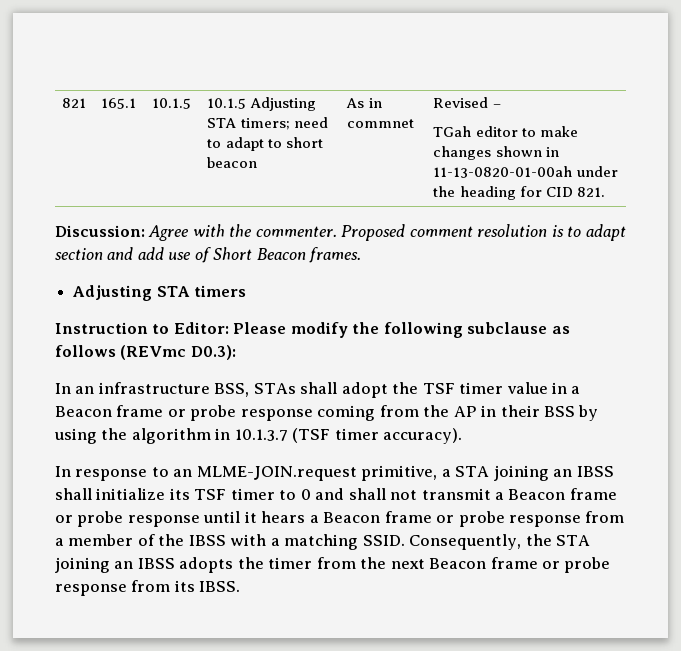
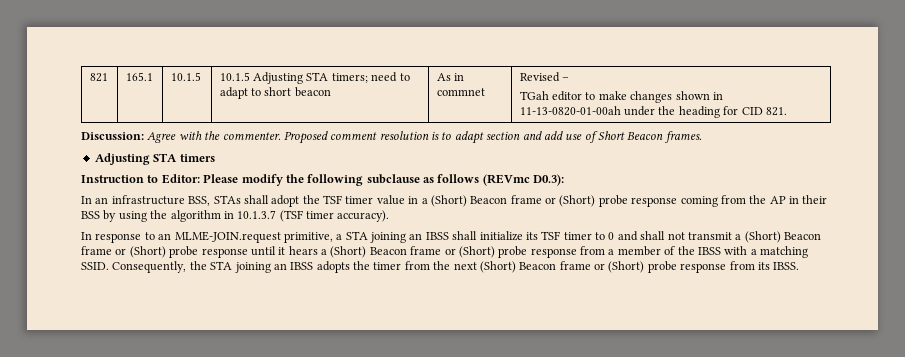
- In an infrastructure BSS, STAs shall adopt the TSF timer value in a Beacon frame or probe response coming from the AP in their BSS by using the algorithm in 10.1.3.7 (TSF timer accuracy).
+ In an infrastructure BSS, STAs shall adopt the TSF timer value in a (Short) Beacon frame or (Short) probe response coming from the AP in their BSS by using the algorithm in 10.1.3.7 (TSF timer accuracy).
- In response to an MLME-JOIN.request primitive, a STA joining an IBSS shall initialize its TSF timer to 0 and shall not transmit a Beacon frame or probe response until it hears a Beacon frame or probe response from a member of the IBSS with a matching SSID.
+ In response to an MLME-JOIN.request primitive, a STA joining an IBSS shall initialize its TSF timer to 0 and shall not transmit a (Short) Beacon frame or (Short) probe response until it hears a (Short) Beacon frame or (Short) probe response from a member of the IBSS with a matching SSID.
- Consequently, the STA joining an IBSS adopts the timer from the next Beacon frame or probe response from its IBSS.
+ Consequently, the STA joining an IBSS adopts the timer from the next (Short) Beacon frame or (Short) probe response from its IBSS.

